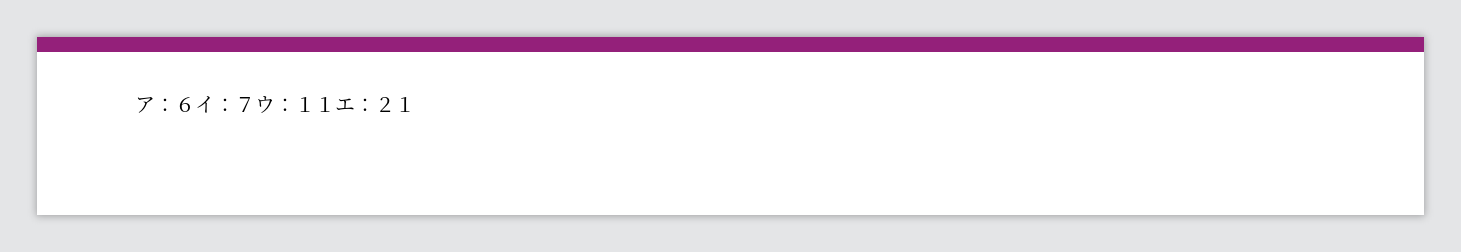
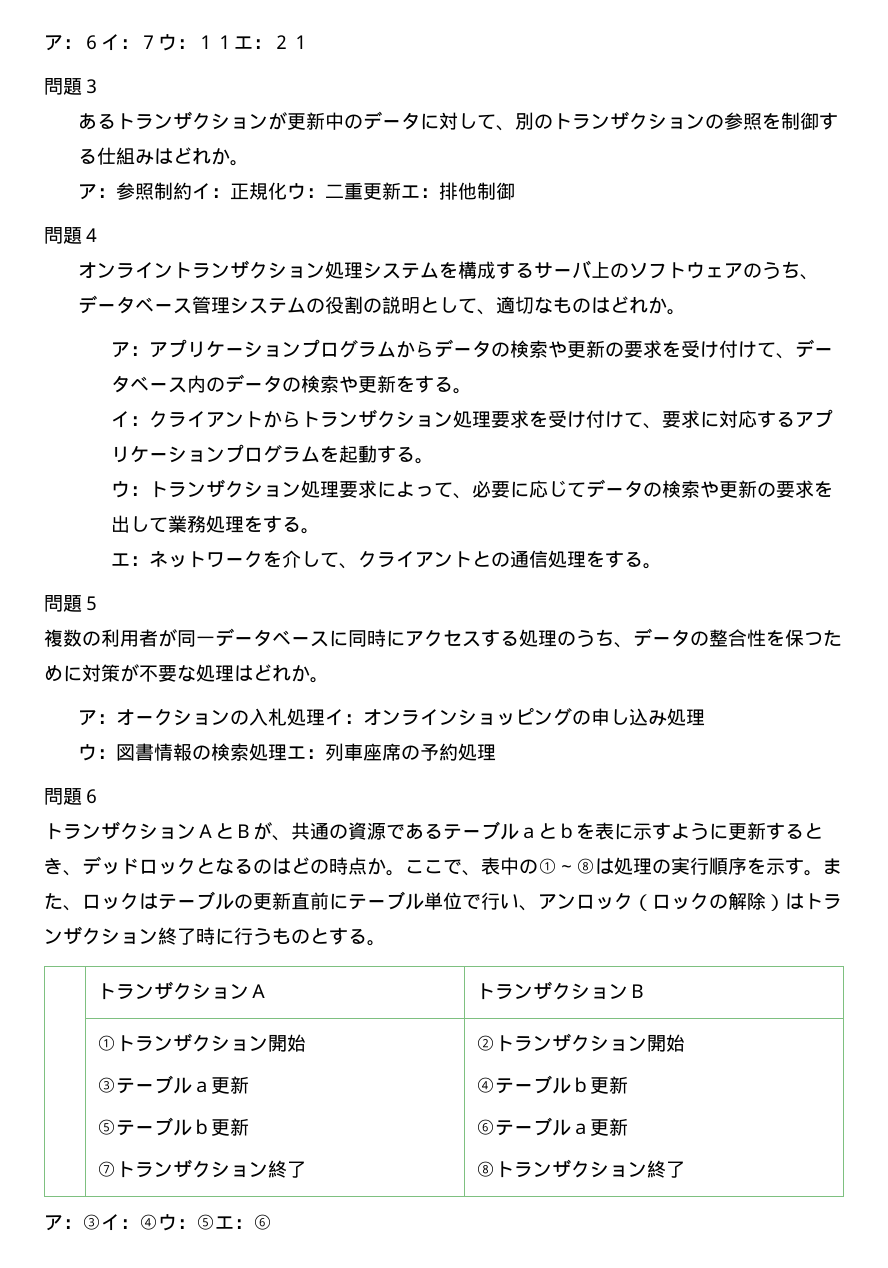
+ 問題３
+ あるトランザクションが更新中のデータに対して、別のトランザクションの参照を制御する仕組みはどれか。
+ ア：参照制約イ：正規化ウ：二重更新エ：排他制御
+ 問題４
+ オンライントランザクション処理システムを構成するサーバ上のソフトウェアのうち、データベース管理システムの役割の説明として、適切なものはどれか。
+ ア：アプリケーションプログラムからデータの検索や更新の要求を受け付けて、データベース内のデータの検索や更新をする。
+ イ：クライアントからトランザクション処理要求を受け付けて、要求に対応するアプリケーションプログラムを起動する。
+ ウ：トランザクション処理要求によって、必要に応じてデータの検索や更新の要求を出して業務処理をする。
+ エ：ネットワークを介して、クライアントとの通信処理をする。
+ 問題５
+ 複数の利用者が同一データベースに同時にアクセスする処理のうち、データの整合性を保つために対策が不要な処理はどれか。
+ ア：オークションの入札処理イ：オンラインショッピングの申し込み処理
+ ウ：図書情報の検索処理エ：列車座席の予約処理
+ 問題６
+ トランザクションＡとＢが、共通の資源であるテーブルａとｂを表に示すように更新するとき、デッドロックとなるのはどの時点か。ここで、表中の①～⑧は処理の実行順序を示す。また、ロックはテーブルの更新直前にテーブル単位で行い、アンロック（ロックの解除）はトランザクション終了時に行うものとする。
+ | トランザクションＡ | トランザクションＢ
+ | ①トランザクション開始
+ ③テーブルａ更新
+ ⑤テーブルｂ更新
+ ⑦トランザクション終了 | ②トランザクション開始
+ ④テーブルｂ更新
+ ⑥テーブルａ更新
+ ⑧トランザクション終了
+ ア：③イ：④ウ：⑤エ：⑥

